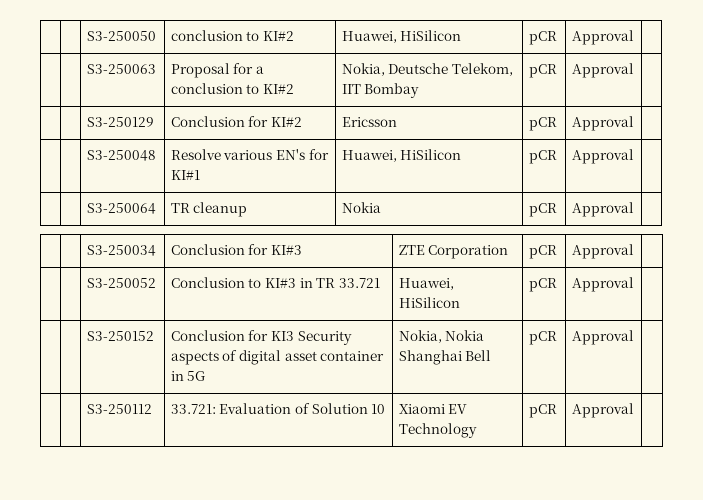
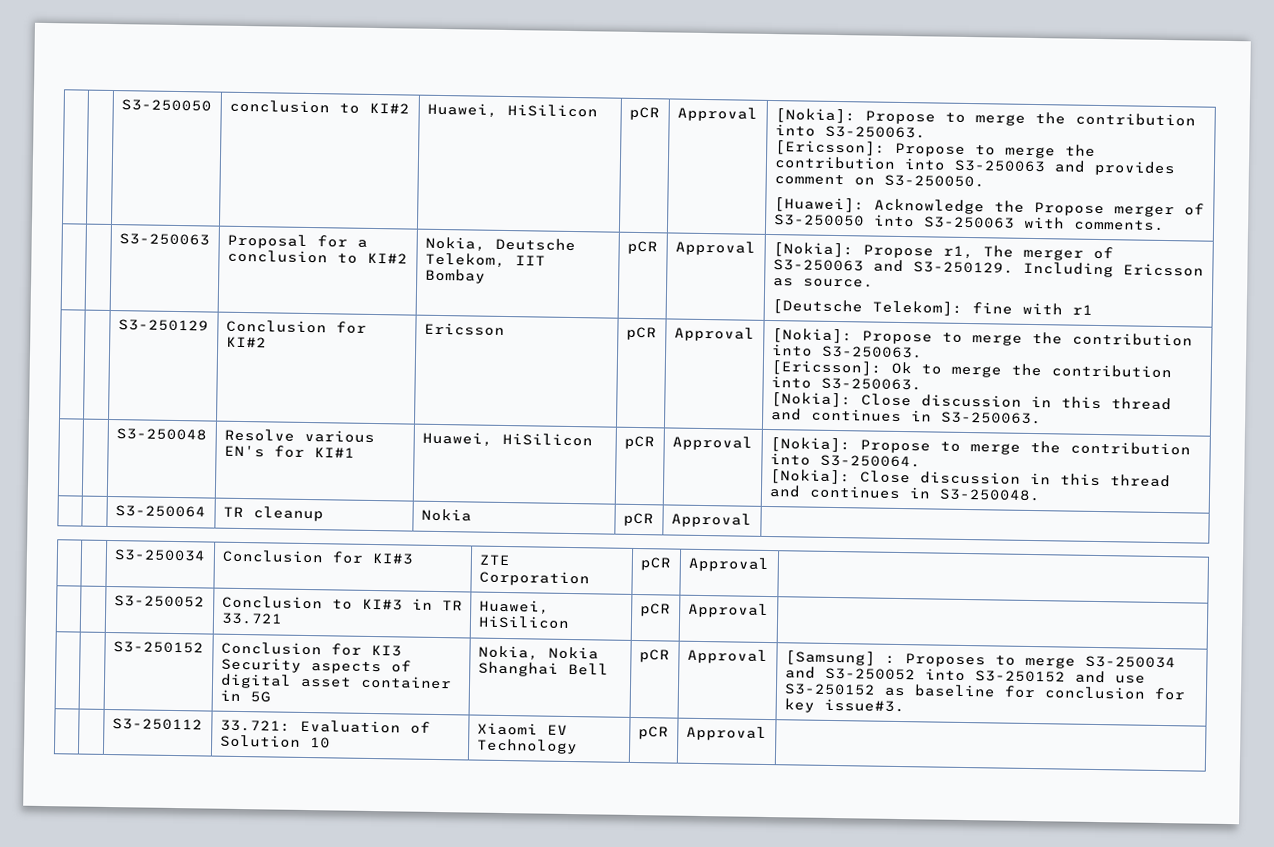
- | | S3-250050 | conclusion to KI#2 | Huawei, HiSilicon | pCR | Approval |
+ | | S3-250050 | conclusion to KI#2 | Huawei, HiSilicon | pCR | Approval | [Nokia]: Propose to merge the contribution into S3-250063.
+ [Ericsson]: Propose to merge the contribution into S3-250063 and provides comment on S3-250050.
+ [Huawei]: Acknowledge the Propose merger of S3-250050 into S3-250063 with comments.
- | | S3-250063 | Proposal for a conclusion to KI#2 | Nokia, Deutsche Telekom, IIT Bombay | pCR | Approval |
+ | | S3-250063 | Proposal for a conclusion to KI#2 | Nokia, Deutsche Telekom, IIT Bombay | pCR | Approval | [Nokia]: Propose r1, The merger of S3-250063 and S3-250129. Including Ericsson as source.
+ [Deutsche Telekom]: fine with r1
- | | S3-250129 | Conclusion for KI#2 | Ericsson | pCR | Approval |
+ | | S3-250129 | Conclusion for KI#2 | Ericsson | pCR | Approval | [Nokia]: Propose to merge the contribution into S3-250063.
+ [Ericsson]: Ok to merge the contribution into S3-250063.
+ [Nokia]: Close discussion in this thread and continues in S3-250063.
- | | S3-250048 | Resolve various EN's for KI#1 | Huawei, HiSilicon | pCR | Approval |
+ | | S3-250048 | Resolve various EN's for KI#1 | Huawei, HiSilicon | pCR | Approval | [Nokia]: Propose to merge the contribution into S3-250064.
+ [Nokia]: Close discussion in this thread and continues in S3-250048.
- | | S3-250152 | Conclusion for KI3 Security aspects of digital asset container in 5G | Nokia, Nokia Shanghai Bell | pCR | Approval |
+ | | S3-250152 | Conclusion for KI3 Security aspects of digital asset container in 5G | Nokia, Nokia Shanghai Bell | pCR | Approval | [Samsung] : Proposes to merge S3-250034 and S3-250052 into S3-250152 and use S3-250152 as baseline for conclusion for key issue#3.

